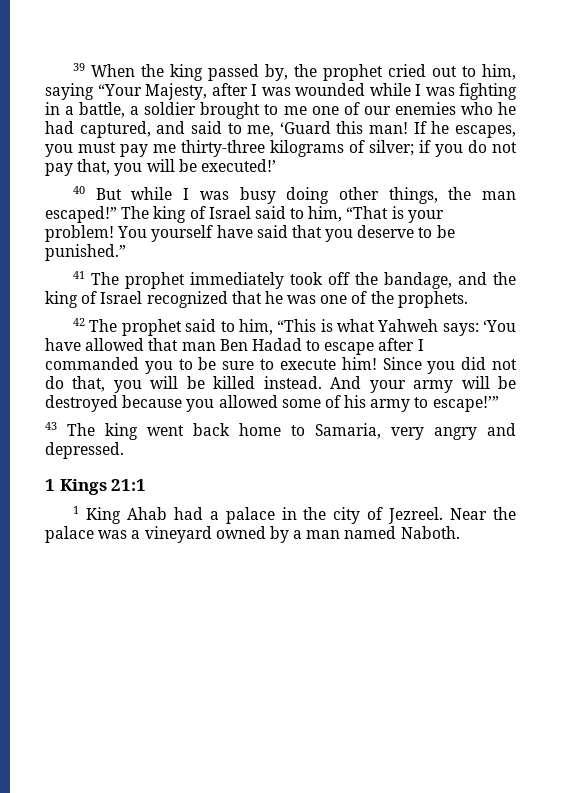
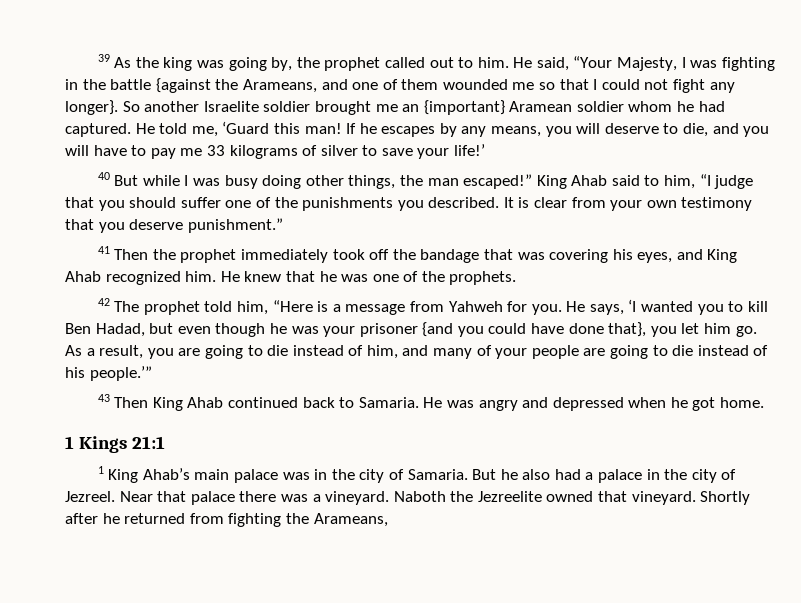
- 39 When the king passed by, the prophet cried out to him, saying “Your Majesty, after I was wounded while I was fighting in a battle, a soldier brought to me one of our enemies who he had captured, and said to me, ‘Guard this man!
+ 39 As the king was going by, the prophet called out to him. He said, “Your Majesty, I was fighting in the battle {against the Arameans, and one of them wounded me so that I could not fight any longer}. So another Israelite soldier brought me an {important} Aramean soldier whom he had captured. He told me, ‘Guard this man!
- If he escapes, you must pay me thirty-three kilograms of silver; if you do not pay that, you will be executed!’
+ If he escapes by any means, you will deserve to die, and you will have to pay me 33 kilograms of silver to save your life!’
- The king of Israel said to him, “That is your problem! You yourself have said that you deserve to be punished.”
+ King Ahab said to him, “I judge that you should suffer one of the punishments you described. It is clear from your own testimony that you deserve punishment.”
- 41 The prophet immediately took off the bandage, and the king of Israel recognized that he was one of the prophets.
+ 41 Then the prophet immediately took off the bandage that was covering his eyes, and King Ahab recognized him. He knew that he was one of the prophets.
- 42 The prophet said to him, “This is what Yahweh says: ‘You have allowed that man Ben Hadad to escape after I commanded you to be sure to execute him! Since you did not do that, you will be killed instead. And your army will be destroyed because you allowed some of his army to escape!’”
- 43 The king went back home to Samaria, very angry and depressed.
+ 42 The prophet told him, “Here is a message from Yahweh for you. He says, ‘I wanted you to kill Ben Hadad, but even though he was your prisoner {and you could have done that}, you let him go. As a result, you are going to die instead of him, and many of your people are going to die instead of his people.’”
+ 43 Then King Ahab continued back to Samaria. He was angry and depressed when he got home.
- 1 King Ahab had a palace in the city of Jezreel.
+ 1 King Ahab’s main palace was in the city of Samaria. But he also had a palace in the city of Jezreel.
- Near the palace was a vineyard owned by a man named Naboth.
+ Near that palace there was a vineyard. Naboth the Jezreelite owned that vineyard. Shortly after he returned from fighting the Arameans,

